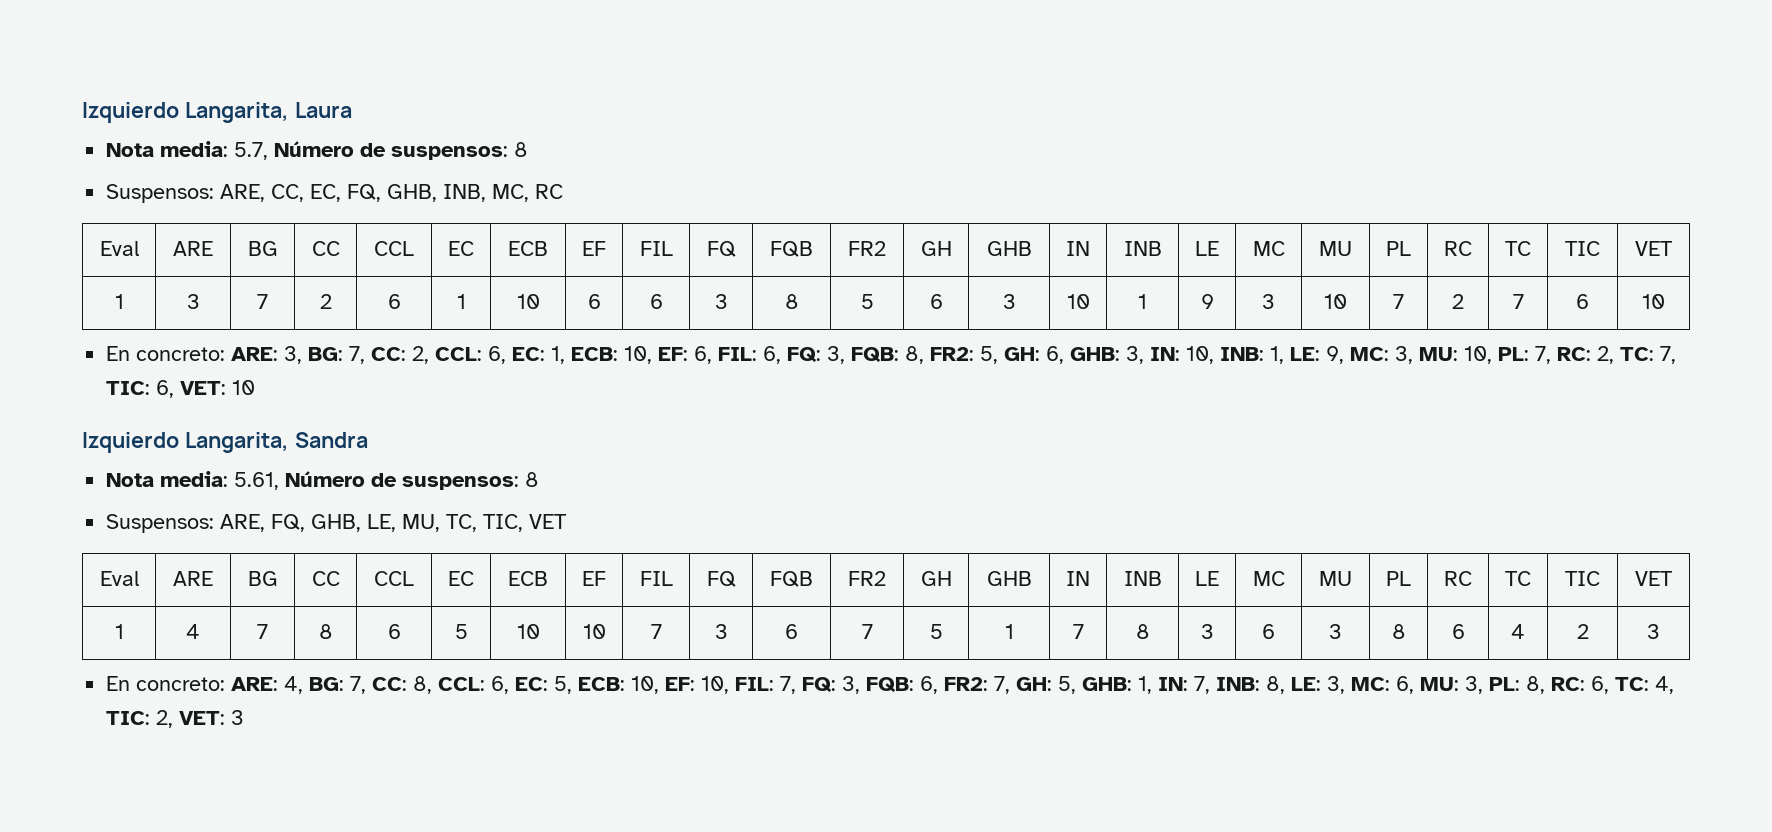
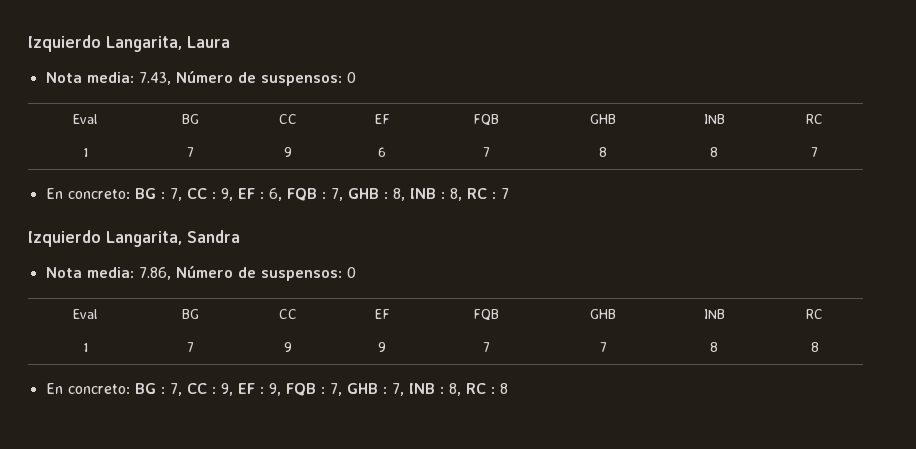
- Nota media: 5.7, Número de suspensos: 8
- Suspensos: ARE, CC, EC, FQ, GHB, INB, MC, RC
- Eval | ARE | BG | CC | CCL | EC | ECB | EF | FIL | FQ | FQB | FR2 | GH | GHB | IN | INB | LE | MC | MU | PL | RC | TC | TIC | VET
- 1 | 3 | 7 | 2 | 6 | 1 | 10 | 6 | 6 | 3 | 8 | 5 | 6 | 3 | 10 | 1 | 9 | 3 | 10 | 7 | 2 | 7 | 6 | 10
- En concreto: ARE: 3, BG: 7, CC: 2, CCL: 6, EC: 1, ECB: 10, EF: 6, FIL: 6, FQ: 3, FQB: 8, FR2: 5, GH: 6, GHB: 3, IN: 10, INB: 1, LE: 9, MC: 3, MU: 10, PL: 7, RC: 2, TC: 7, TIC: 6, VET: 10
+ Nota media: 7.43, Número de suspensos: 0
+ Eval | BG | CC | EF | FQB | GHB | INB | RC
+ 1 | 7 | 9 | 6 | 7 | 8 | 8 | 7
+ En concreto: BG : 7, CC : 9, EF : 6, FQB : 7, GHB : 8, INB : 8, RC : 7
- Nota media: 5.61, Número de suspensos: 8
- Suspensos: ARE, FQ, GHB, LE, MU, TC, TIC, VET
- Eval | ARE | BG | CC | CCL | EC | ECB | EF | FIL | FQ | FQB | FR2 | GH | GHB | IN | INB | LE | MC | MU | PL | RC | TC | TIC | VET
- 1 | 4 | 7 | 8 | 6 | 5 | 10 | 10 | 7 | 3 | 6 | 7 | 5 | 1 | 7 | 8 | 3 | 6 | 3 | 8 | 6 | 4 | 2 | 3
- En concreto: ARE: 4, BG: 7, CC: 8, CCL: 6, EC: 5, ECB: 10, EF: 10, FIL: 7, FQ: 3, FQB: 6, FR2: 7, GH: 5, GHB: 1, IN: 7, INB: 8, LE: 3, MC: 6, MU: 3, PL: 8, RC: 6, TC: 4, TIC: 2, VET: 3
+ Nota media: 7.86, Número de suspensos: 0
+ Eval | BG | CC | EF | FQB | GHB | INB | RC
+ 1 | 7 | 9 | 9 | 7 | 7 | 8 | 8
+ En concreto: BG : 7, CC : 9, EF : 9, FQB : 7, GHB : 7, INB : 8, RC : 8

